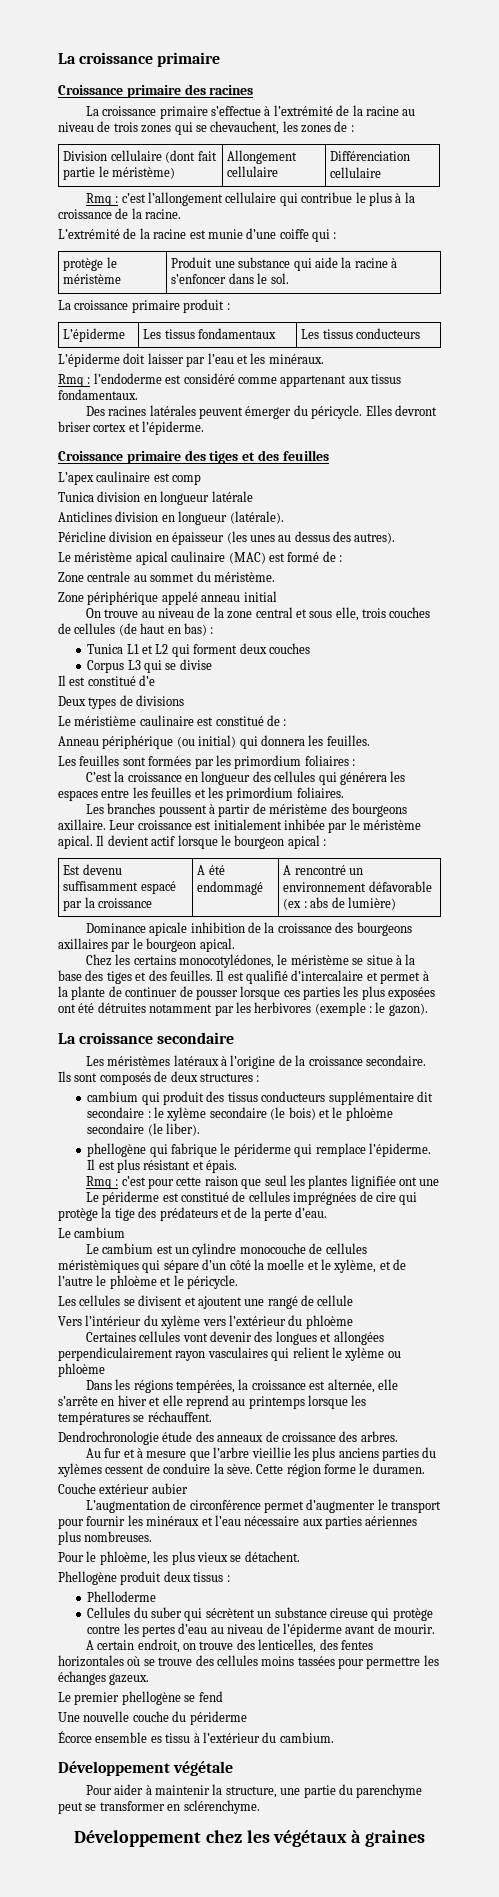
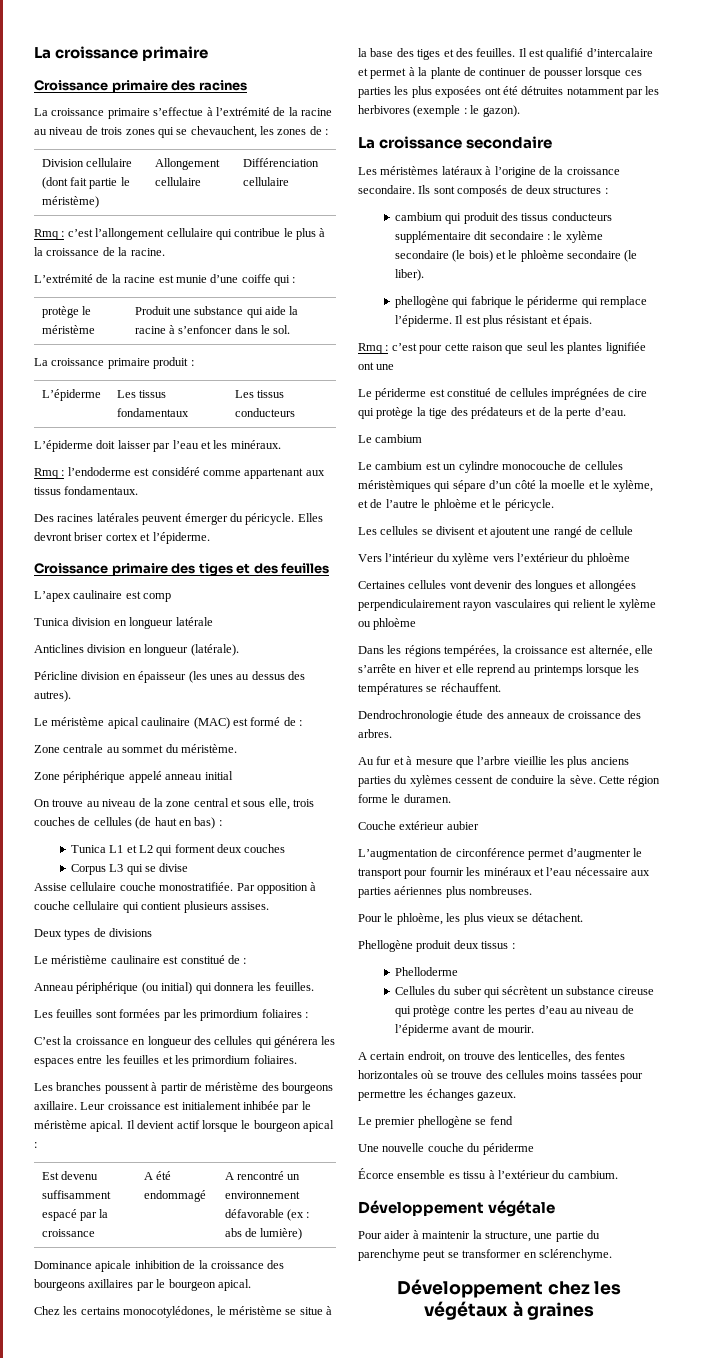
- Il est constitué d’e
+ Assise cellulaire couche monostratifiée. Par opposition à couche cellulaire qui contient plusieurs assises.

